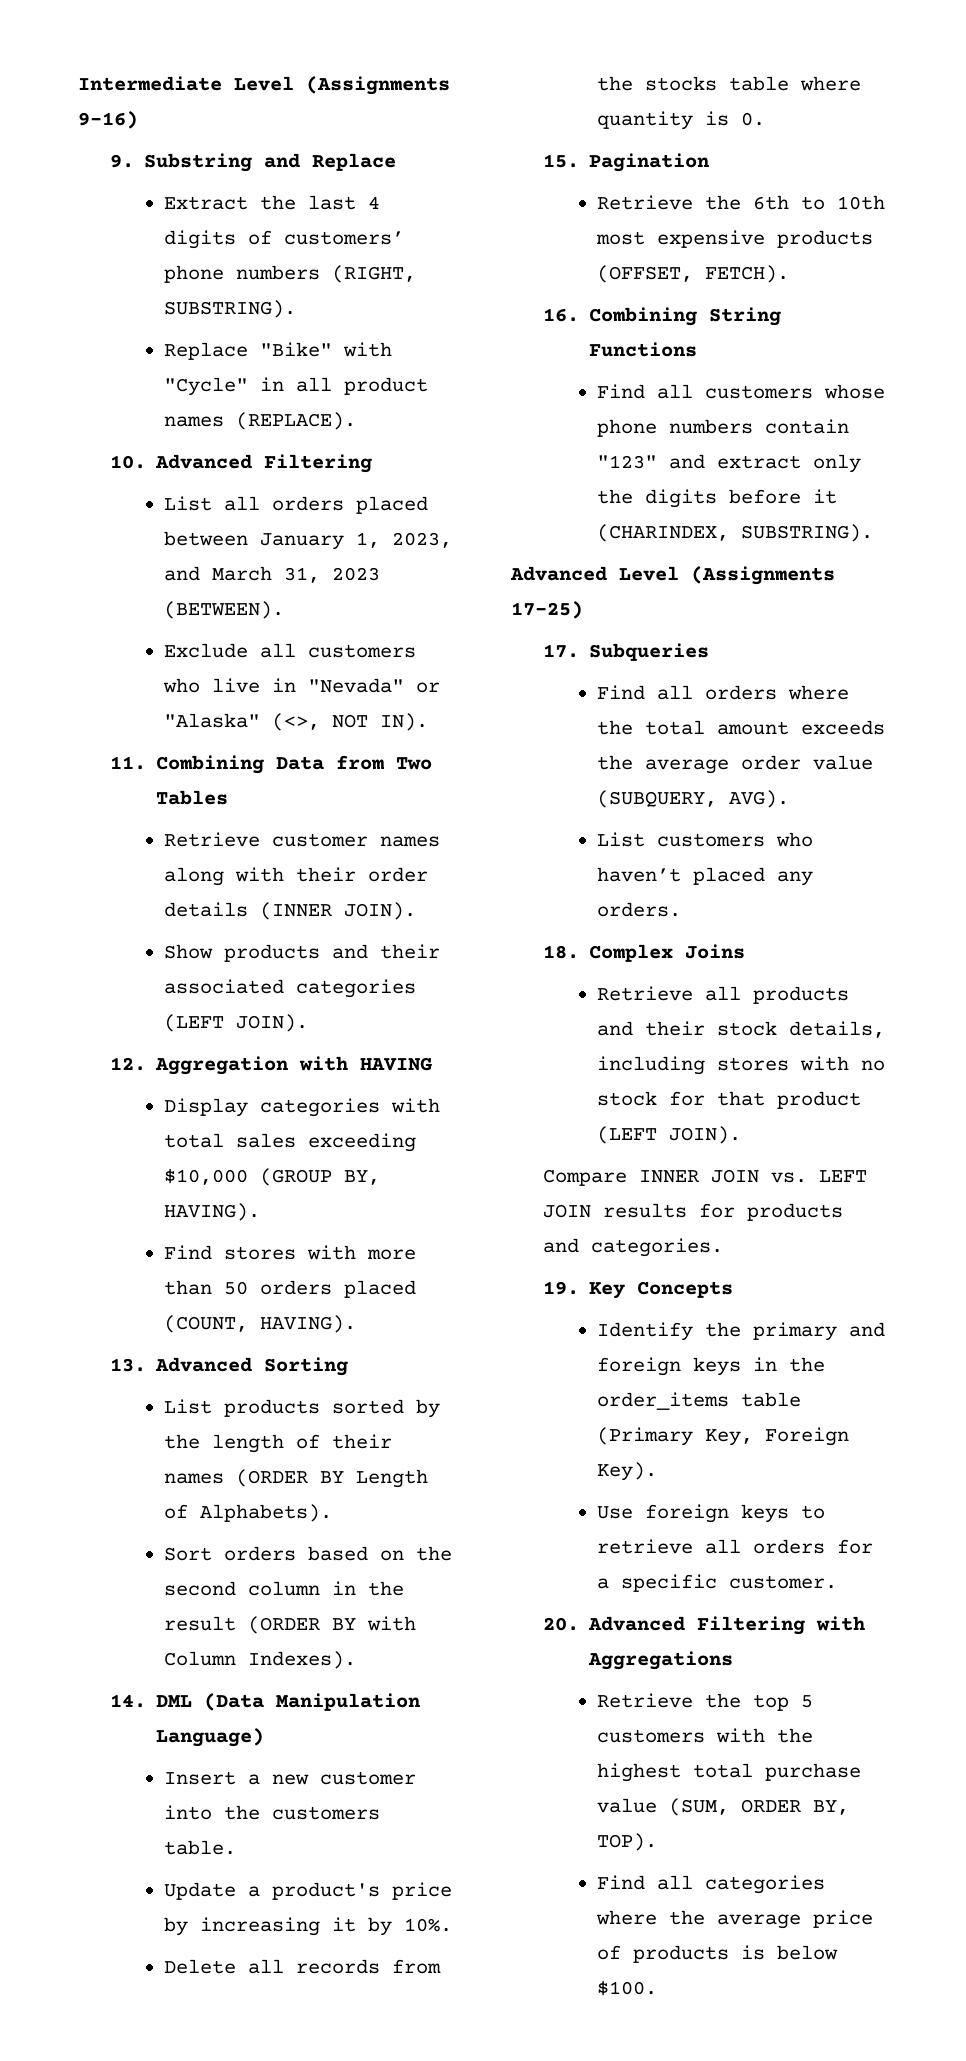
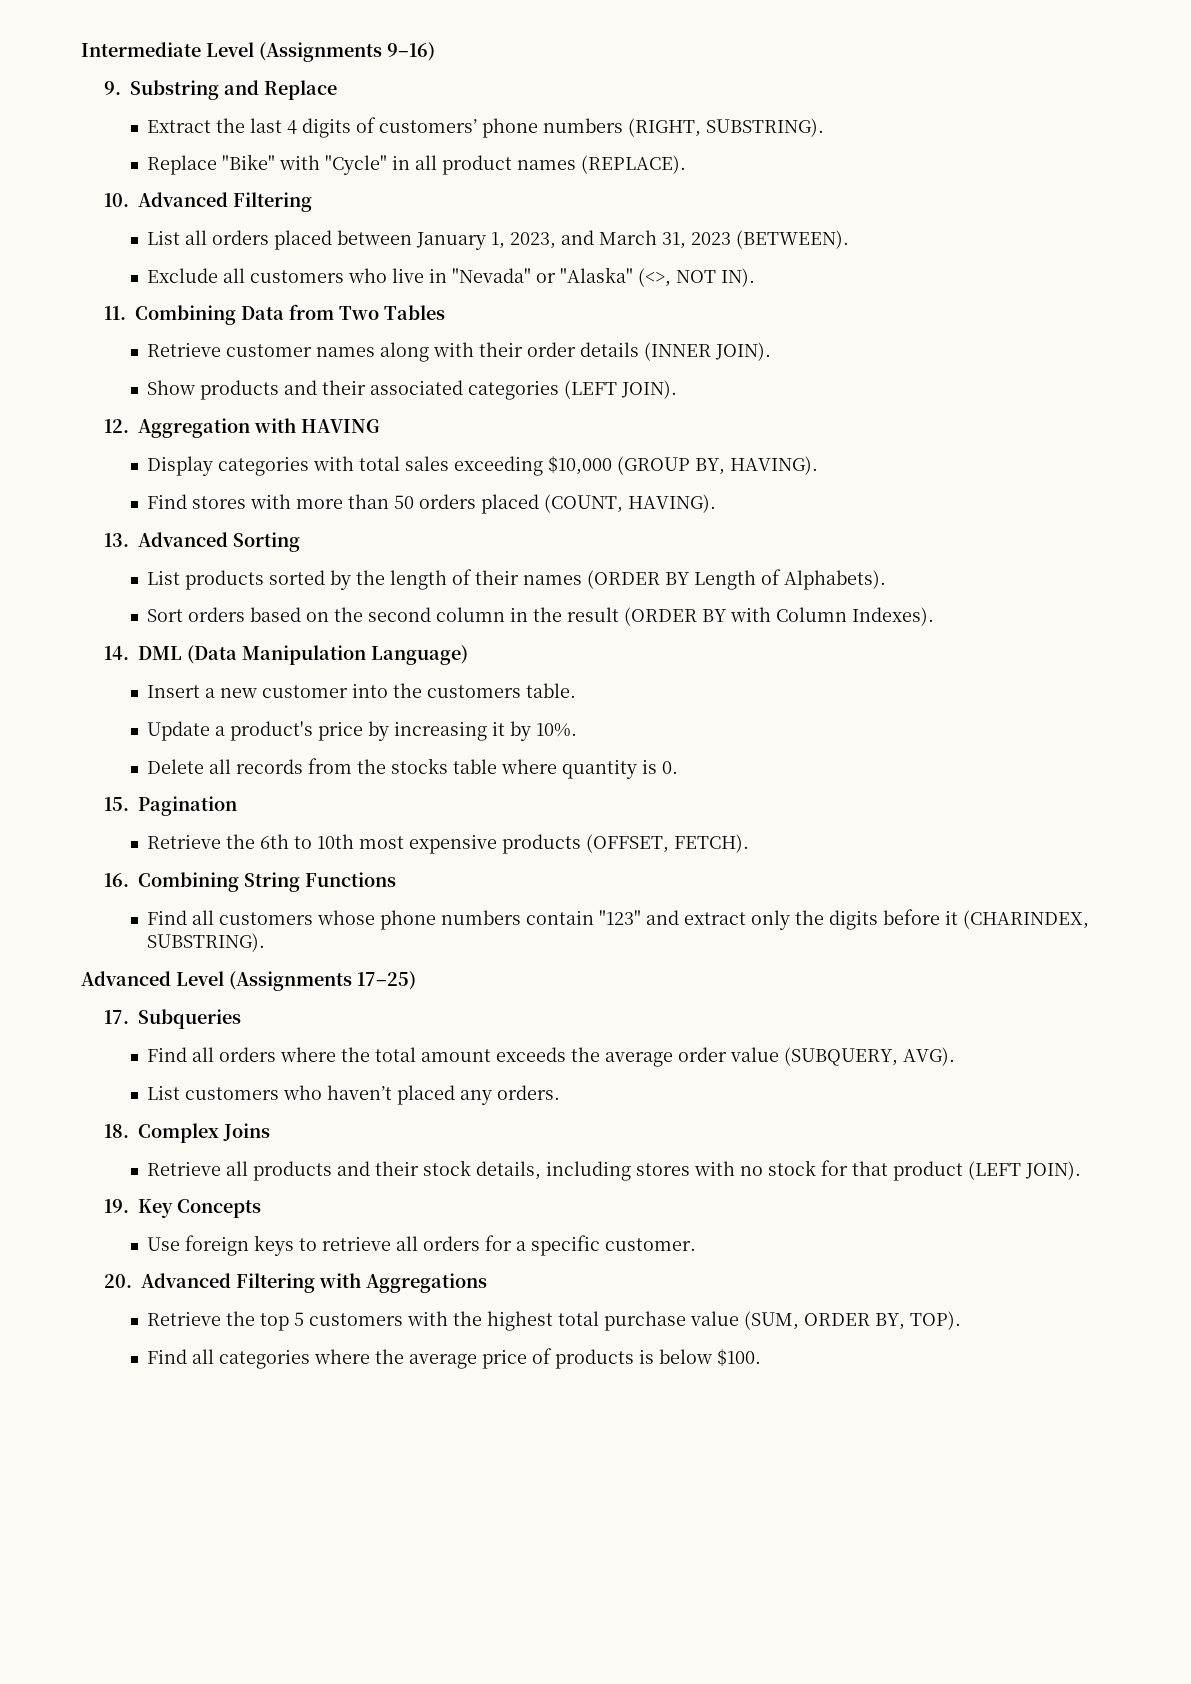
- Compare INNER JOIN vs. LEFT JOIN results for products and categories.
  19. Key Concepts
- Identify the primary and foreign keys in the order_items table (Primary Key, Foreign Key).

